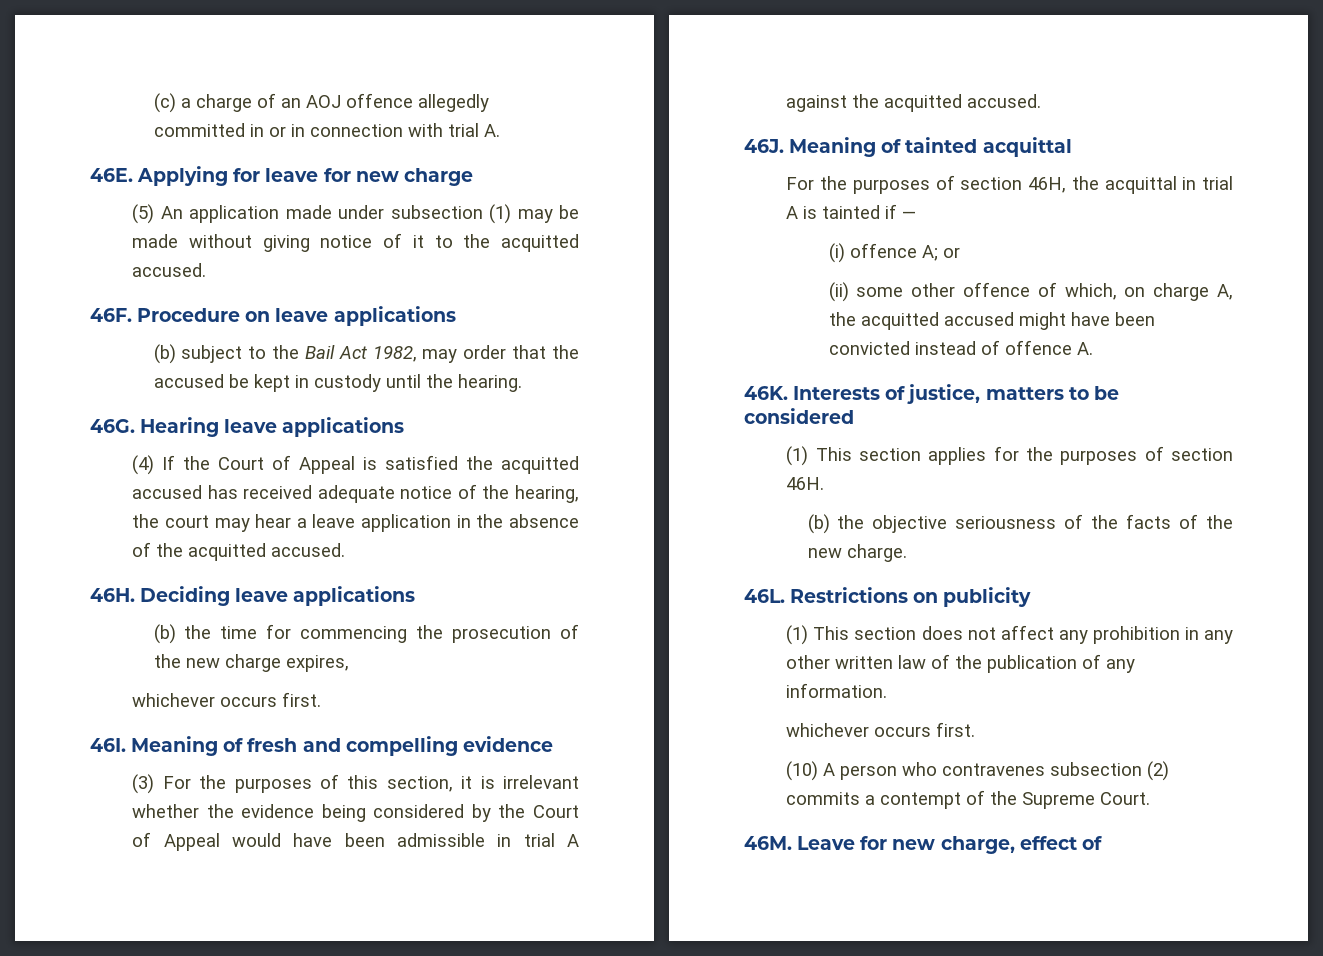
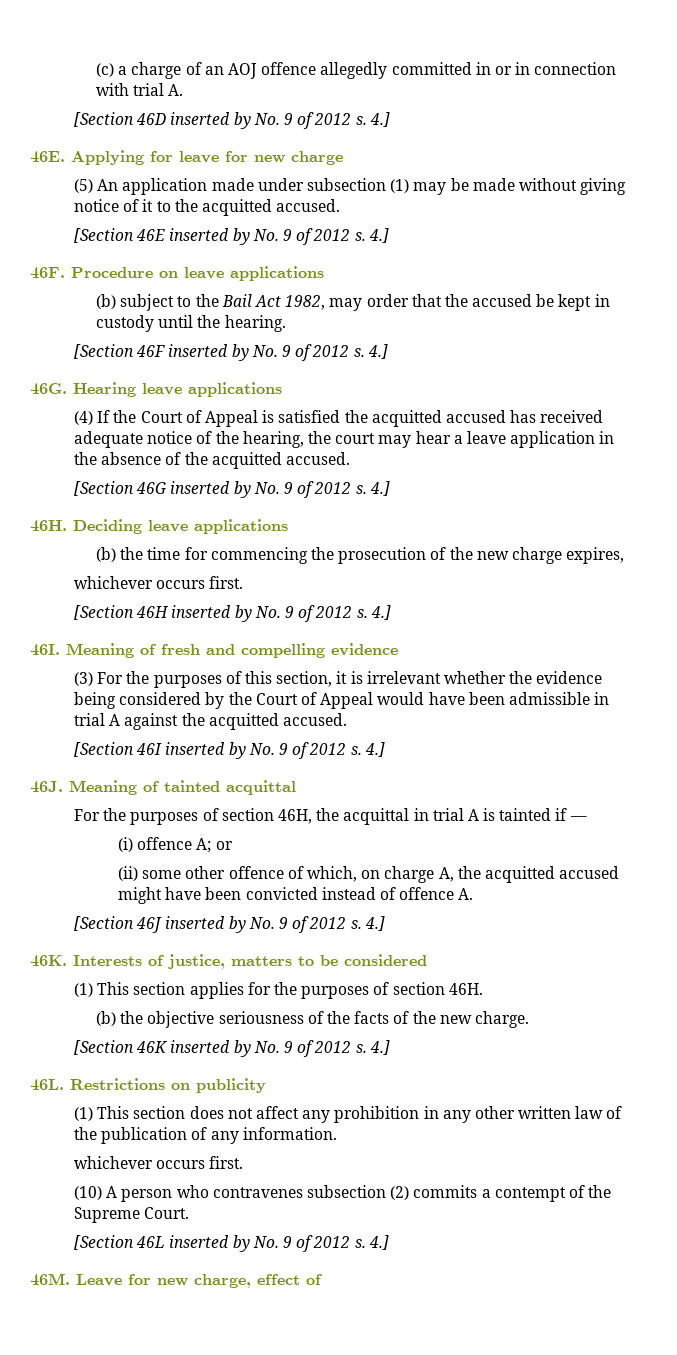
+ [Section 46D inserted by No. 9 of 2012 s. 4.]
+ [Section 46E inserted by No. 9 of 2012 s. 4.]
+ [Section 46F inserted by No. 9 of 2012 s. 4.]
+ [Section 46G inserted by No. 9 of 2012 s. 4.]
+ [Section 46H inserted by No. 9 of 2012 s. 4.]
+ [Section 46I inserted by No. 9 of 2012 s. 4.]
+ [Section 46J inserted by No. 9 of 2012 s. 4.]
+ [Section 46K inserted by No. 9 of 2012 s. 4.]
+ [Section 46L inserted by No. 9 of 2012 s. 4.]

